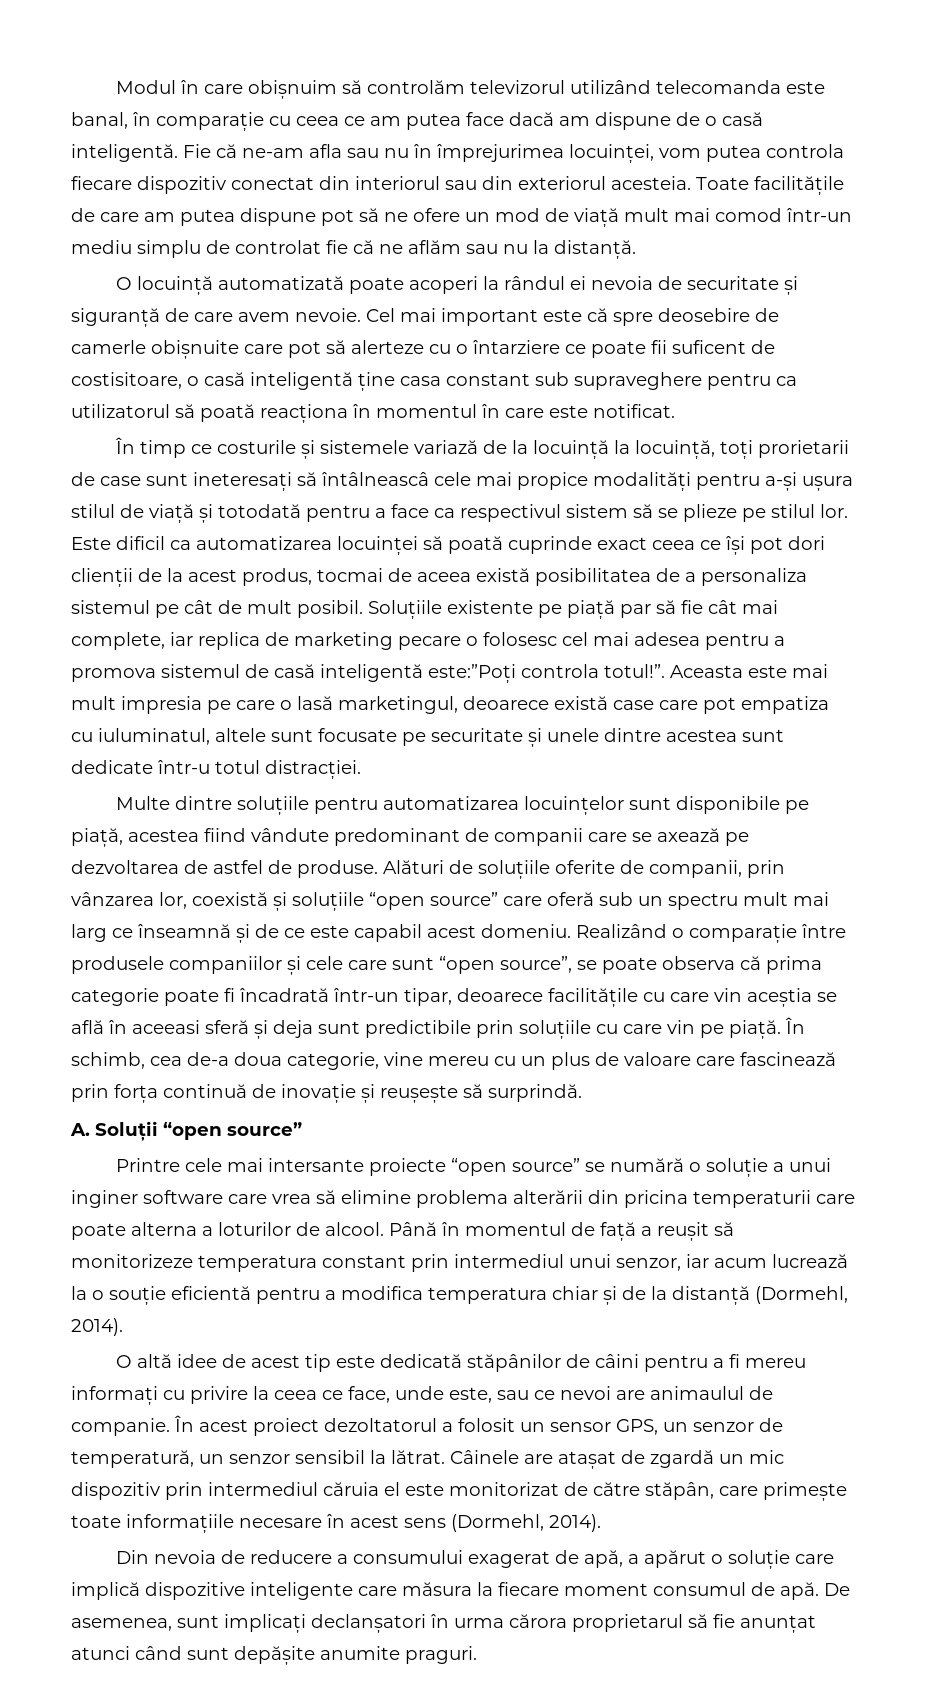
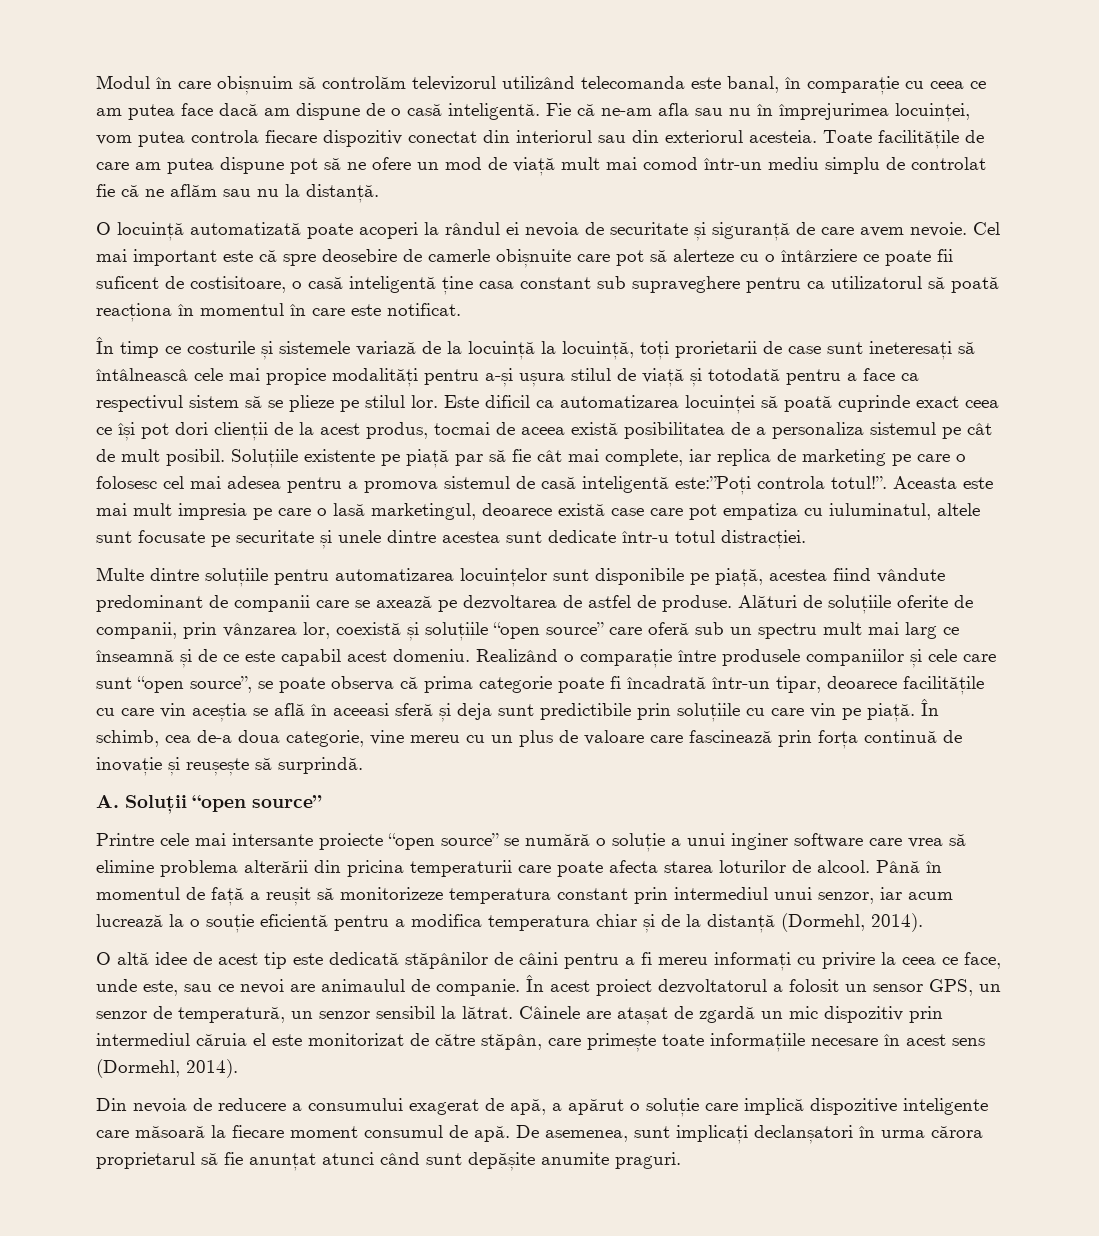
- Cel mai important este că spre deosebire de camerle obișnuite care pot să alerteze cu o întarziere ce poate fii suficent de costisitoare, o casă inteligentă ține casa constant sub supraveghere pentru ca utilizatorul să poată reacționa în momentul în care este notificat.
+ Cel mai important este că spre deosebire de camerle obișnuite care pot să alerteze cu o întârziere ce poate fii suficent de costisitoare, o casă inteligentă ține casa constant sub supraveghere pentru ca utilizatorul să poată reacționa în momentul în care este notificat.
- Soluțiile existente pe piață par să fie cât mai complete, iar replica de marketing pecare o folosesc cel mai adesea pentru a promova sistemul de casă inteligentă este:”Poți controla totul!”.
+ Soluțiile existente pe piață par să fie cât mai complete, iar replica de marketing pe care o folosesc cel mai adesea pentru a promova sistemul de casă inteligentă este:”Poți controla totul!”.
- Printre cele mai intersante proiecte “open source” se numără o soluție a unui inginer software care vrea să elimine problema alterării din pricina temperaturii care poate alterna a loturilor de alcool.
+ Printre cele mai intersante proiecte “open source” se numără o soluție a unui inginer software care vrea să elimine problema alterării din pricina temperaturii care poate afecta starea loturilor de alcool.
- În acest proiect dezoltatorul a folosit un sensor GPS, un senzor de temperatură, un senzor sensibil la lătrat.
+ În acest proiect dezvoltatorul a folosit un sensor GPS, un senzor de temperatură, un senzor sensibil la lătrat.
- Din nevoia de reducere a consumului exagerat de apă, a apărut o soluție care implică dispozitive inteligente care măsura la fiecare moment consumul de apă.
+ Din nevoia de reducere a consumului exagerat de apă, a apărut o soluție care implică dispozitive inteligente care măsoară la fiecare moment consumul de apă.

